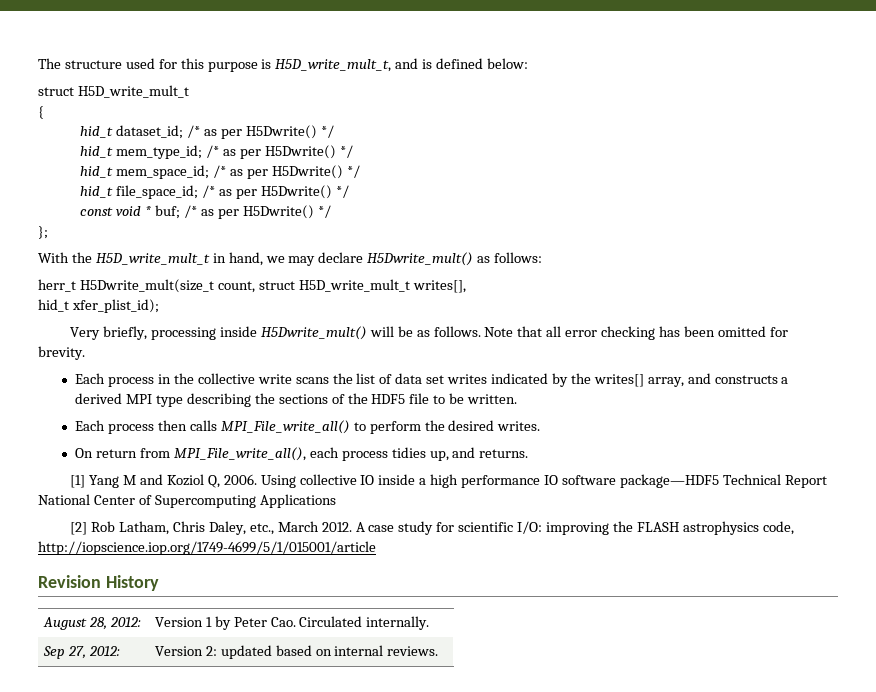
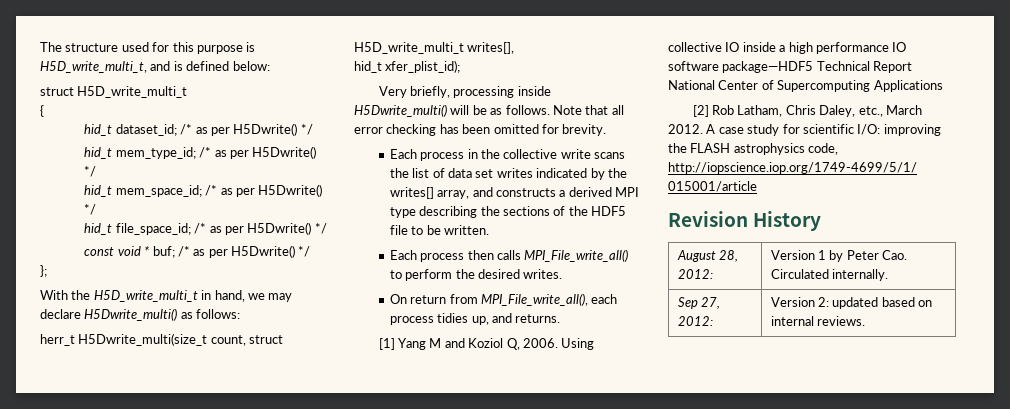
- The structure used for this purpose is H5D_write_mult_t, and is defined below:
- struct H5D_write_mult_t
+ The structure used for this purpose is H5D_write_multi_t, and is defined below:
+ struct H5D_write_multi_t
- With the H5D_write_mult_t in hand, we may declare H5Dwrite_mult() as follows:
+ With the H5D_write_multi_t in hand, we may declare H5Dwrite_multi() as follows:
- herr_t H5Dwrite_mult(size_t count, struct H5D_write_mult_t writes[],
+ herr_t H5Dwrite_multi(size_t count, struct H5D_write_multi_t writes[],
- Very briefly, processing inside H5Dwrite_mult() will be as follows.
+ Very briefly, processing inside H5Dwrite_multi() will be as follows.

